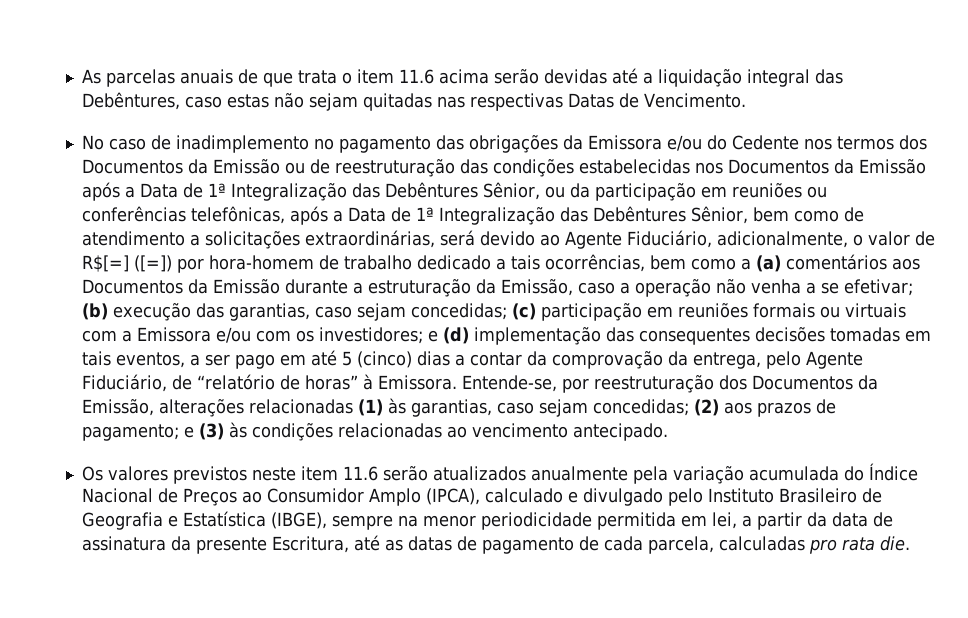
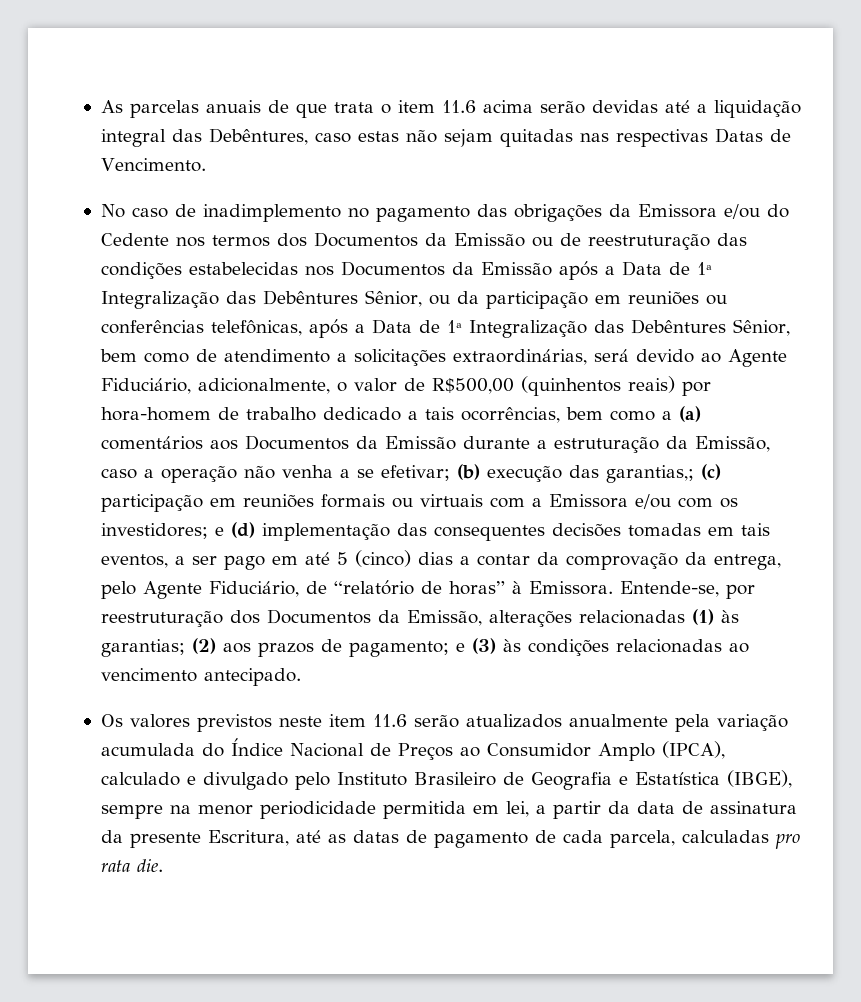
- No caso de inadimplemento no pagamento das obrigações da Emissora e/ou do Cedente nos termos dos Documentos da Emissão ou de reestruturação das condições estabelecidas nos Documentos da Emissão após a Data de 1ª Integralização das Debêntures Sênior, ou da participação em reuniões ou conferências telefônicas, após a Data de 1ª Integralização das Debêntures Sênior, bem como de atendimento a solicitações extraordinárias, será devido ao Agente Fiduciário, adicionalmente, o valor de R$[=] ([=]) por hora-homem de trabalho dedicado a tais ocorrências, bem como a (a) comentários aos Documentos da Emissão durante a estruturação da Emissão, caso a operação não venha a se efetivar;
+ No caso de inadimplemento no pagamento das obrigações da Emissora e/ou do Cedente nos termos dos Documentos da Emissão ou de reestruturação das condições estabelecidas nos Documentos da Emissão após a Data de 1ª Integralização das Debêntures Sênior, ou da participação em reuniões ou conferências telefônicas, após a Data de 1ª Integralização das Debêntures Sênior, bem como de atendimento a solicitações extraordinárias, será devido ao Agente Fiduciário, adicionalmente, o valor de R$500,00 (quinhentos reais) por hora-homem de trabalho dedicado a tais ocorrências, bem como a (a) comentários aos Documentos da Emissão durante a estruturação da Emissão, caso a operação não venha a se efetivar;
- (b) execução das garantias, caso sejam concedidas;
+ (b) execução das garantias,;
- Entende-se, por reestruturação dos Documentos da Emissão, alterações relacionadas (1) às garantias, caso sejam concedidas; (2) aos prazos de pagamento; e (3) às condições relacionadas ao vencimento antecipado.
+ Entende-se, por reestruturação dos Documentos da Emissão, alterações relacionadas (1) às garantias; (2) aos prazos de pagamento; e (3) às condições relacionadas ao vencimento antecipado.

